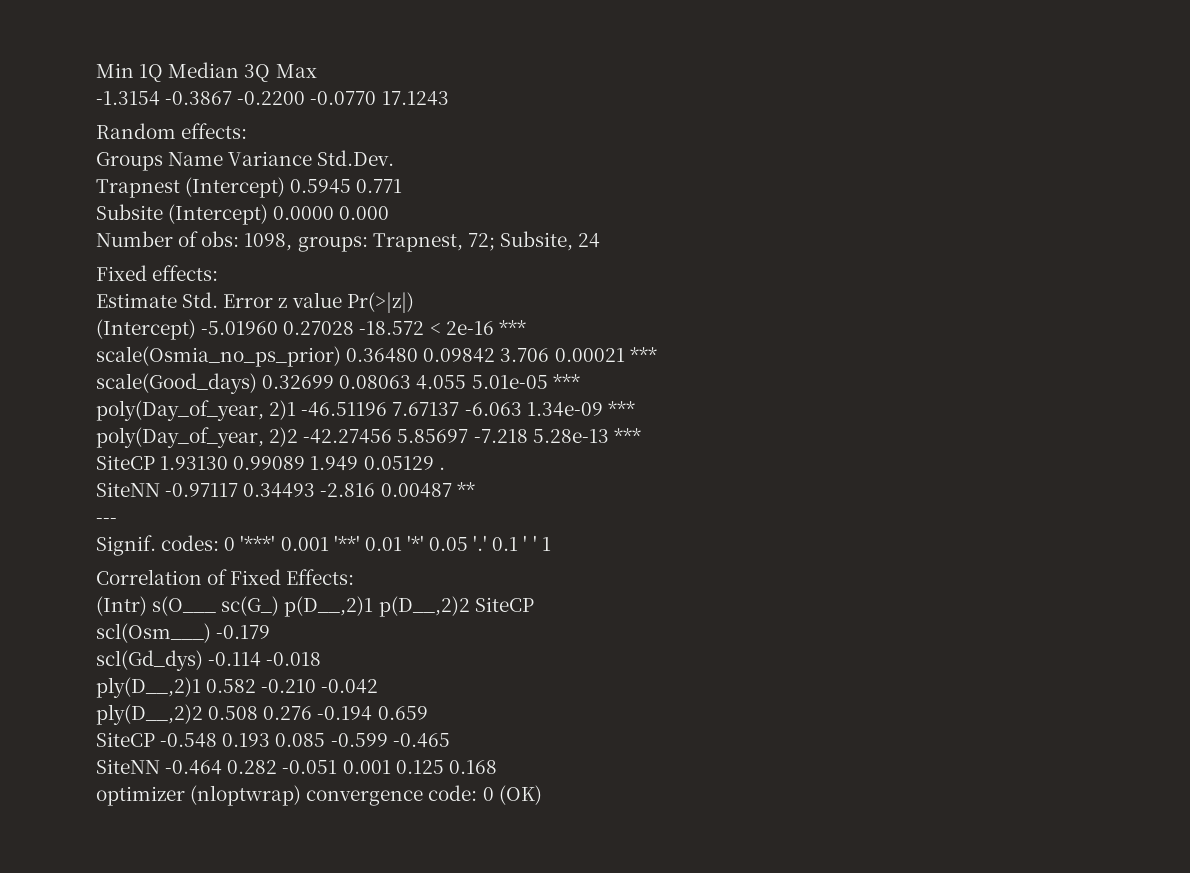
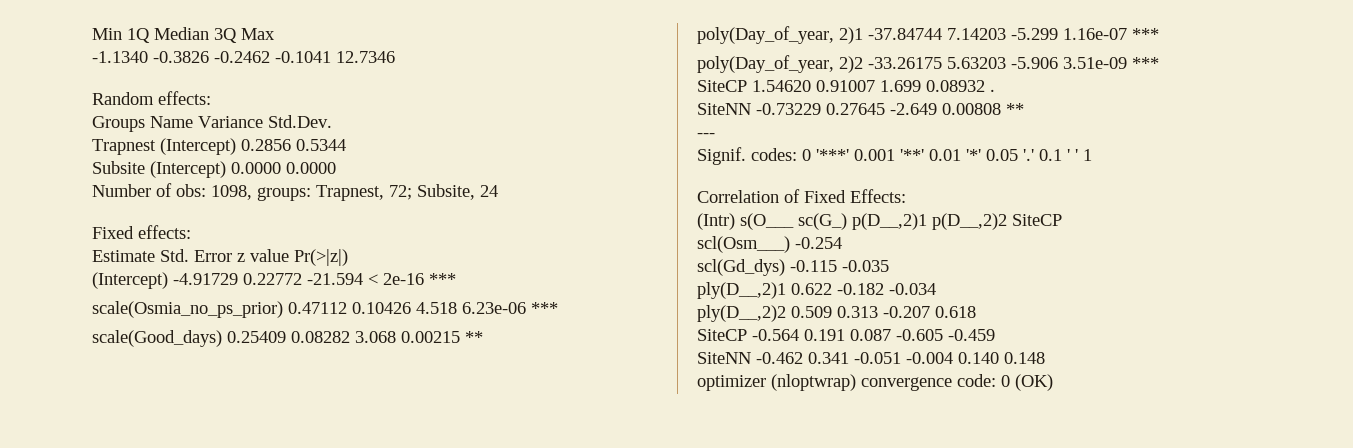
- -1.3154 -0.3867 -0.2200 -0.0770 17.1243
+ -1.1340 -0.3826 -0.2462 -0.1041 12.7346
- Trapnest (Intercept) 0.5945 0.771
+ Trapnest (Intercept) 0.2856 0.5344
- Subsite (Intercept) 0.0000 0.000
+ Subsite (Intercept) 0.0000 0.0000
- (Intercept) -5.01960 0.27028 -18.572 < 2e-16 ***
+ (Intercept) -4.91729 0.22772 -21.594 < 2e-16 ***
- scale(Osmia_no_ps_prior) 0.36480 0.09842 3.706 0.00021 ***
- scale(Good_days) 0.32699 0.08063 4.055 5.01e-05 ***
- poly(Day_of_year, 2)1 -46.51196 7.67137 -6.063 1.34e-09 ***
- poly(Day_of_year, 2)2 -42.27456 5.85697 -7.218 5.28e-13 ***
- SiteCP 1.93130 0.99089 1.949 0.05129 .
- SiteNN -0.97117 0.34493 -2.816 0.00487 **
+ scale(Osmia_no_ps_prior) 0.47112 0.10426 4.518 6.23e-06 ***
+ scale(Good_days) 0.25409 0.08282 3.068 0.00215 **
+ poly(Day_of_year, 2)1 -37.84744 7.14203 -5.299 1.16e-07 ***
+ poly(Day_of_year, 2)2 -33.26175 5.63203 -5.906 3.51e-09 ***
+ SiteCP 1.54620 0.91007 1.699 0.08932 .
+ SiteNN -0.73229 0.27645 -2.649 0.00808 **
- scl(Osm___) -0.179
+ scl(Osm___) -0.254
- scl(Gd_dys) -0.114 -0.018
+ scl(Gd_dys) -0.115 -0.035
- ply(D__,2)1 0.582 -0.210 -0.042
- ply(D__,2)2 0.508 0.276 -0.194 0.659
- SiteCP -0.548 0.193 0.085 -0.599 -0.465
- SiteNN -0.464 0.282 -0.051 0.001 0.125 0.168
+ ply(D__,2)1 0.622 -0.182 -0.034
+ ply(D__,2)2 0.509 0.313 -0.207 0.618
+ SiteCP -0.564 0.191 0.087 -0.605 -0.459
+ SiteNN -0.462 0.341 -0.051 -0.004 0.140 0.148

